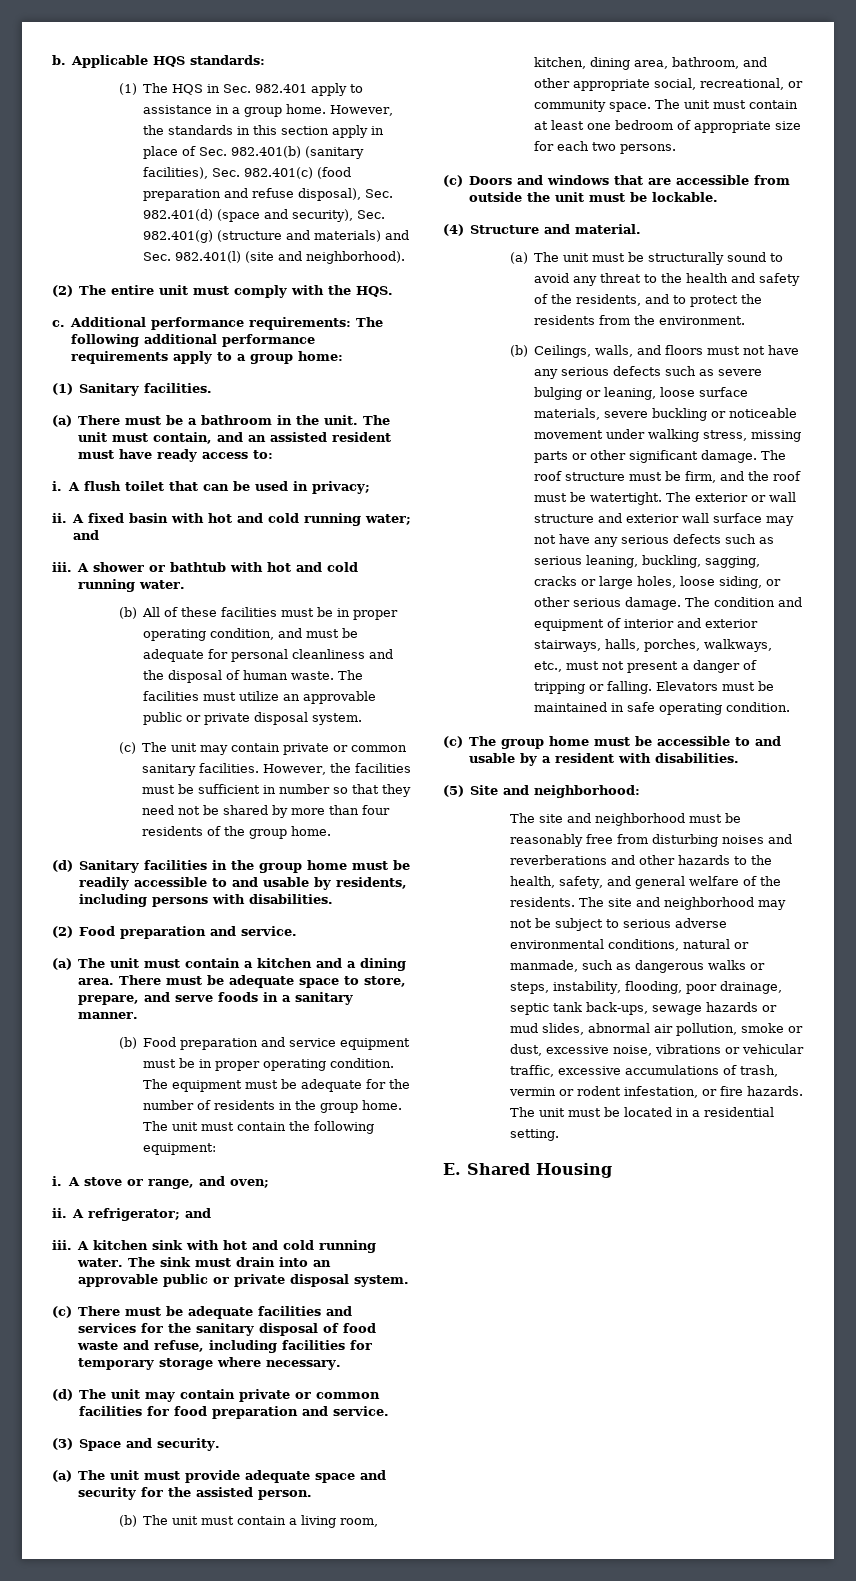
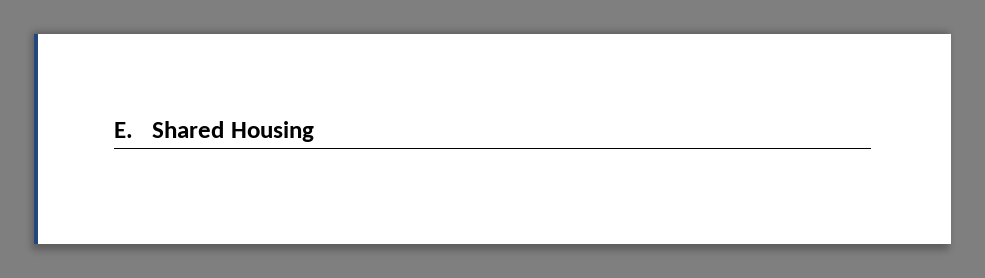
- b. Applicable HQS standards:
- (1) The HQS in Sec. 982.401 apply to assistance in a group home. However, the standards in this section apply in place of Sec. 982.401(b) (sanitary facilities), Sec. 982.401(c) (food preparation and refuse disposal), Sec. 982.401(d) (space and security), Sec. 982.401(g) (structure and materials) and Sec. 982.401(l) (site and neighborhood).
- (2) The entire unit must comply with the HQS.
- c. Additional performance requirements: The following additional performance requirements apply to a group home:
- (1) Sanitary facilities.
- (a) There must be a bathroom in the unit. The unit must contain, and an assisted resident must have ready access to:
- i. A flush toilet that can be used in privacy;
- ii. A fixed basin with hot and cold running water; and
- iii. A shower or bathtub with hot and cold running water.
- (b) All of these facilities must be in proper operating condition, and must be adequate for personal cleanliness and the disposal of human waste. The facilities must utilize an approvable public or private disposal system.
- (c) The unit may contain private or common sanitary facilities. However, the facilities must be sufficient in number so that they need not be shared by more than four residents of the group home.
- (d) Sanitary facilities in the group home must be readily accessible to and usable by residents, including persons with disabilities.
- (2) Food preparation and service.
- (a) The unit must contain a kitchen and a dining area. There must be adequate space to store, prepare, and serve foods in a sanitary manner.
- (b) Food preparation and service equipment must be in proper operating condition. The equipment must be adequate for the number of residents in the group home. The unit must contain the following equipment:
- i. A stove or range, and oven;
- ii. A refrigerator; and
- iii. A kitchen sink with hot and cold running water. The sink must drain into an approvable public or private disposal system.
- (c) There must be adequate facilities and services for the sanitary disposal of food waste and refuse, including facilities for temporary storage where necessary.
- (d) The unit may contain private or common facilities for food preparation and service.
- (3) Space and security.
- (a) The unit must provide adequate space and security for the assisted person.
- (b) The unit must contain a living room, kitchen, dining area, bathroom, and other appropriate social, recreational, or community space. The unit must contain at least one bedroom of appropriate size for each two persons.
- (c) Doors and windows that are accessible from outside the unit must be lockable.
- (4) Structure and material.
- (a) The unit must be structurally sound to avoid any threat to the health and safety of the residents, and to protect the residents from the environment.
- (b) Ceilings, walls, and floors must not have any serious defects such as severe bulging or leaning, loose surface materials, severe buckling or noticeable movement under walking stress, missing parts or other significant damage. The roof structure must be firm, and the roof must be watertight. The exterior or wall structure and exterior wall surface may not have any serious defects such as serious leaning, buckling, sagging, cracks or large holes, loose siding, or other serious damage. The condition and equipment of interior and exterior stairways, halls, porches, walkways, etc., must not present a danger of tripping or falling. Elevators must be maintained in safe operating condition.
- (c) The group home must be accessible to and usable by a resident with disabilities.
- (5) Site and neighborhood:
- The site and neighborhood must be reasonably free from disturbing noises and reverberations and other hazards to the health, safety, and general welfare of the residents. The site and neighborhood may not be subject to serious adverse environmental conditions, natural or manmade, such as dangerous walks or steps, instability, flooding, poor drainage, septic tank back-ups, sewage hazards or mud slides, abnormal air pollution, smoke or dust, excessive noise, vibrations or vehicular traffic, excessive accumulations of trash, vermin or rodent infestation, or fire hazards. The unit must be located in a residential setting.

